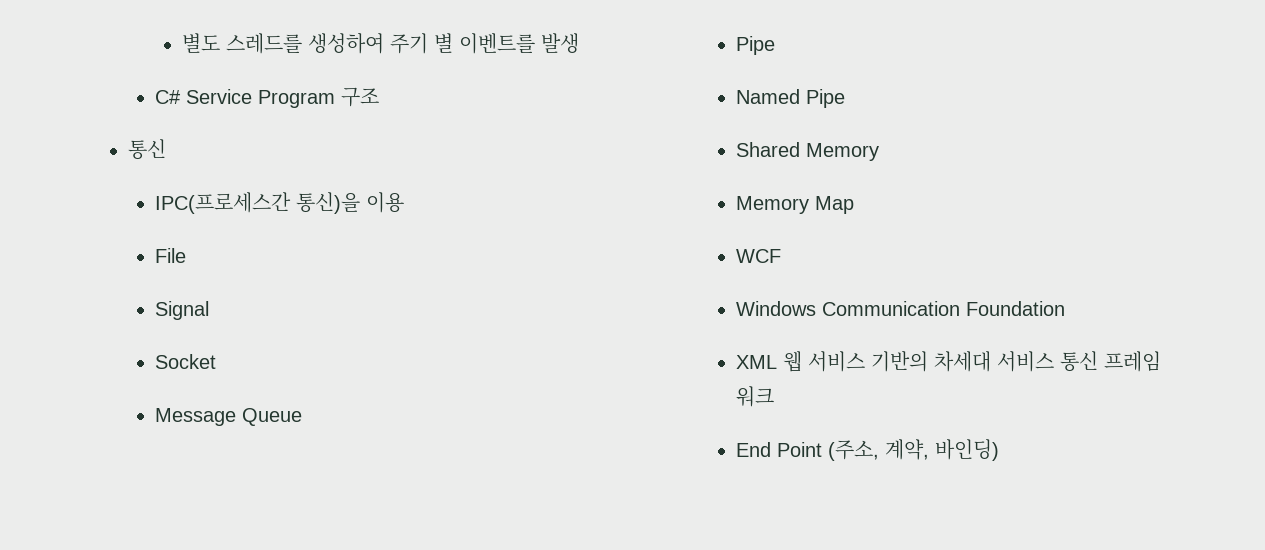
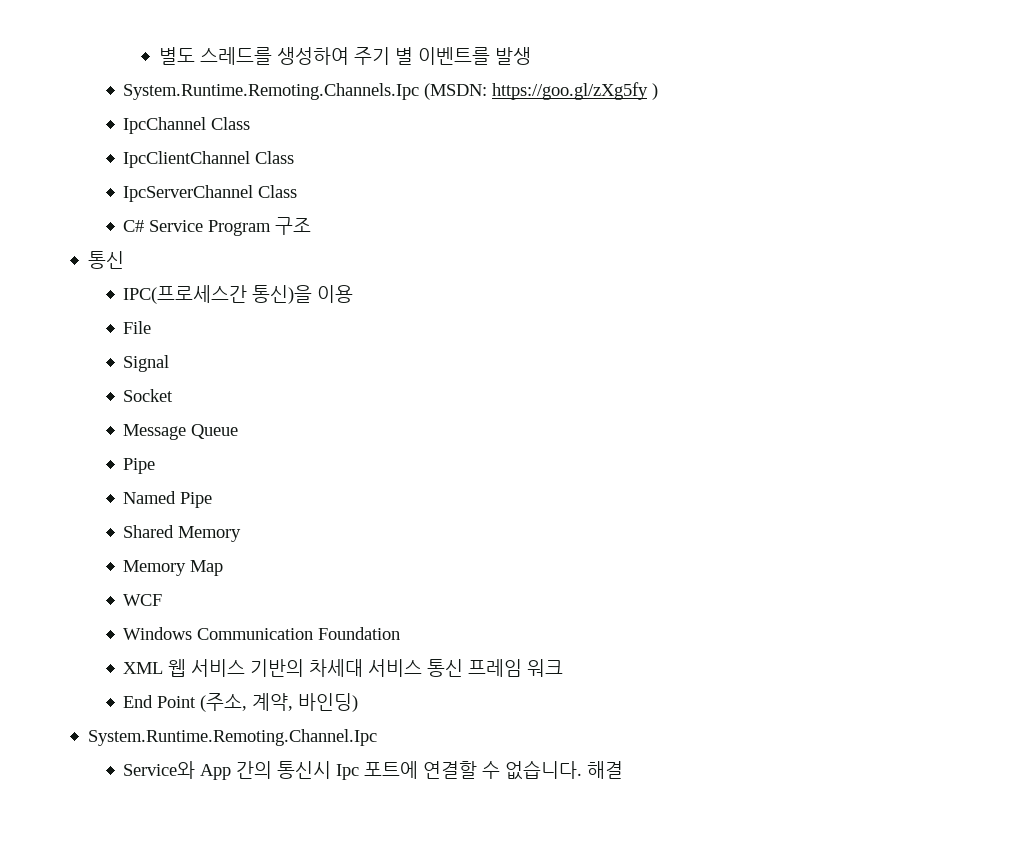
+ System.Runtime.Remoting.Channels.Ipc (MSDN: https://goo.gl/zXg5fy )
+ IpcChannel Class
+ IpcClientChannel Class
+ IpcServerChannel Class
+ System.Runtime.Remoting.Channel.Ipc
+ Service와 App 간의 통신시 Ipc 포트에 연결할 수 없습니다. 해결

